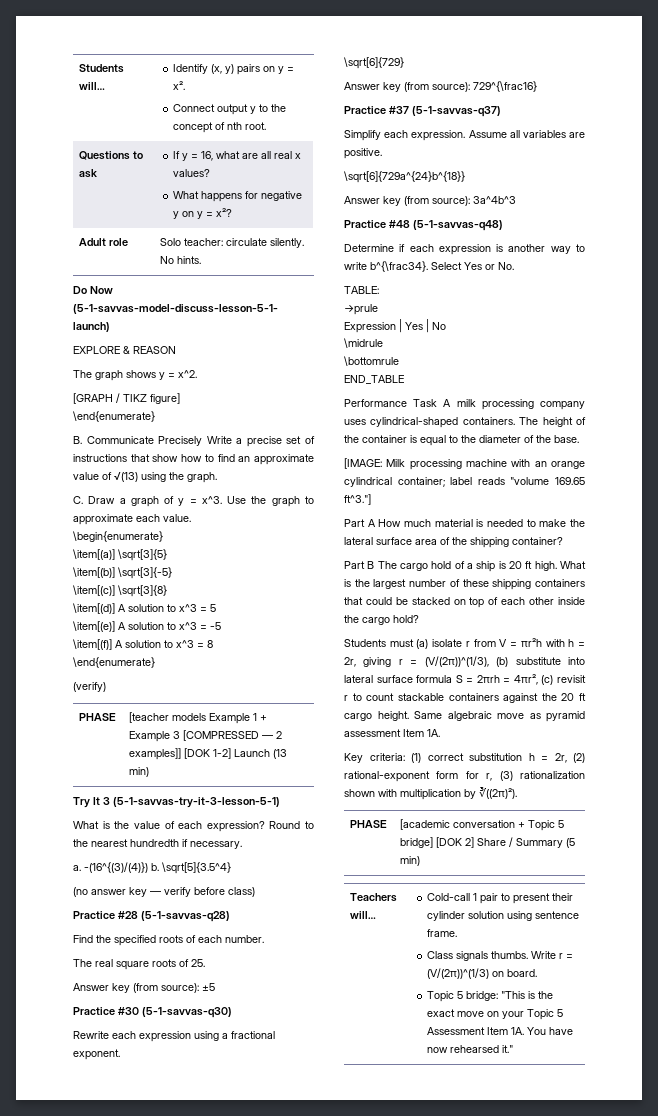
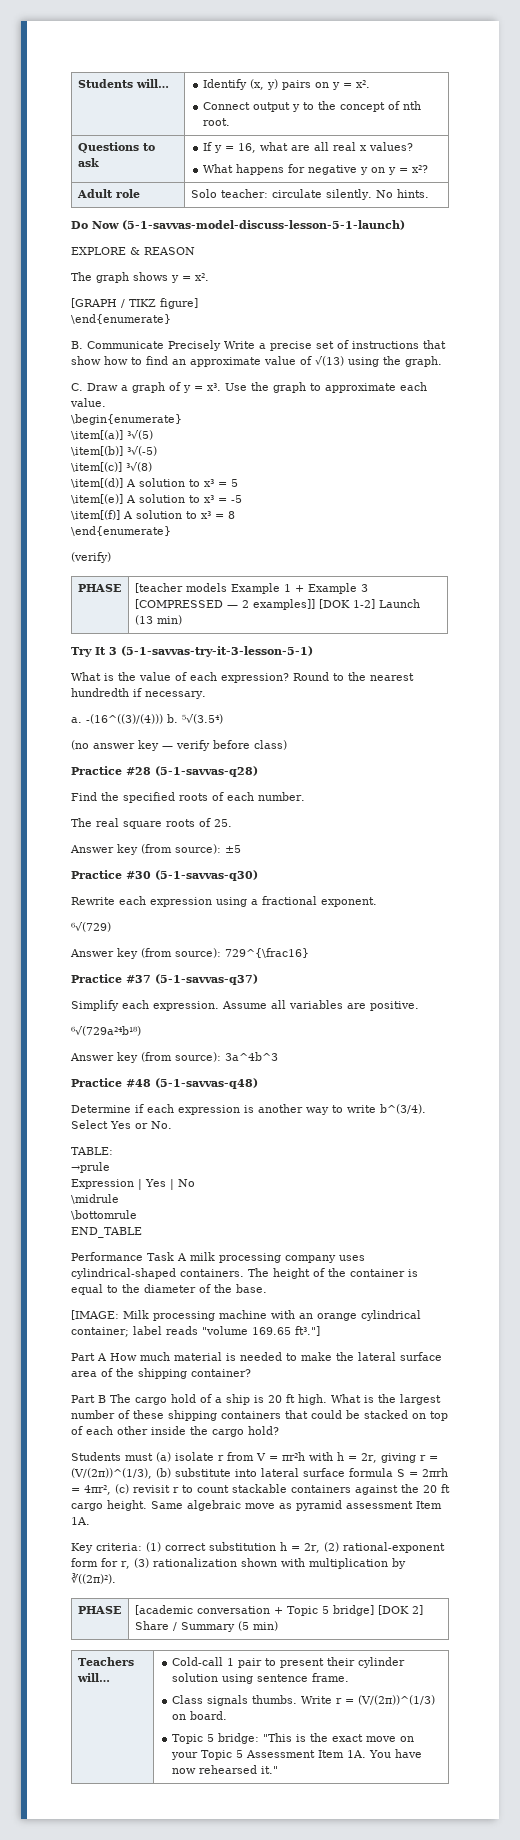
- The graph shows y = x^2.
+ The graph shows y = x².
- C. Draw a graph of y = x^3.
+ C. Draw a graph of y = x³.
- \item[(a)] \sqrt[3]{5}
+ \item[(a)] ³√(5)
- \item[(b)] \sqrt[3]{-5}
+ \item[(b)] ³√(-5)
- \item[(c)] \sqrt[3]{8}
+ \item[(c)] ³√(8)
- \item[(d)] A solution to x^3 = 5
+ \item[(d)] A solution to x³ = 5
- \item[(e)] A solution to x^3 = -5
+ \item[(e)] A solution to x³ = -5
- \item[(f)] A solution to x^3 = 8
+ \item[(f)] A solution to x³ = 8
- -(16^{(3)/(4)}) b. \sqrt[5]{3.5^4}
+ -(16^((3)/(4))) b. ⁵√(3.5⁴)
- \sqrt[6]{729}
+ ⁶√(729)
- \sqrt[6]{729a^{24}b^{18}}
+ ⁶√(729a²⁴b¹⁸)
- Determine if each expression is another way to write b^{\frac34}.
+ Determine if each expression is another way to write b^(3/4).
- [IMAGE: Milk processing machine with an orange cylindrical container; label reads "volume 169.65 ft^3."]
+ [IMAGE: Milk processing machine with an orange cylindrical container; label reads "volume 169.65 ft³."]

